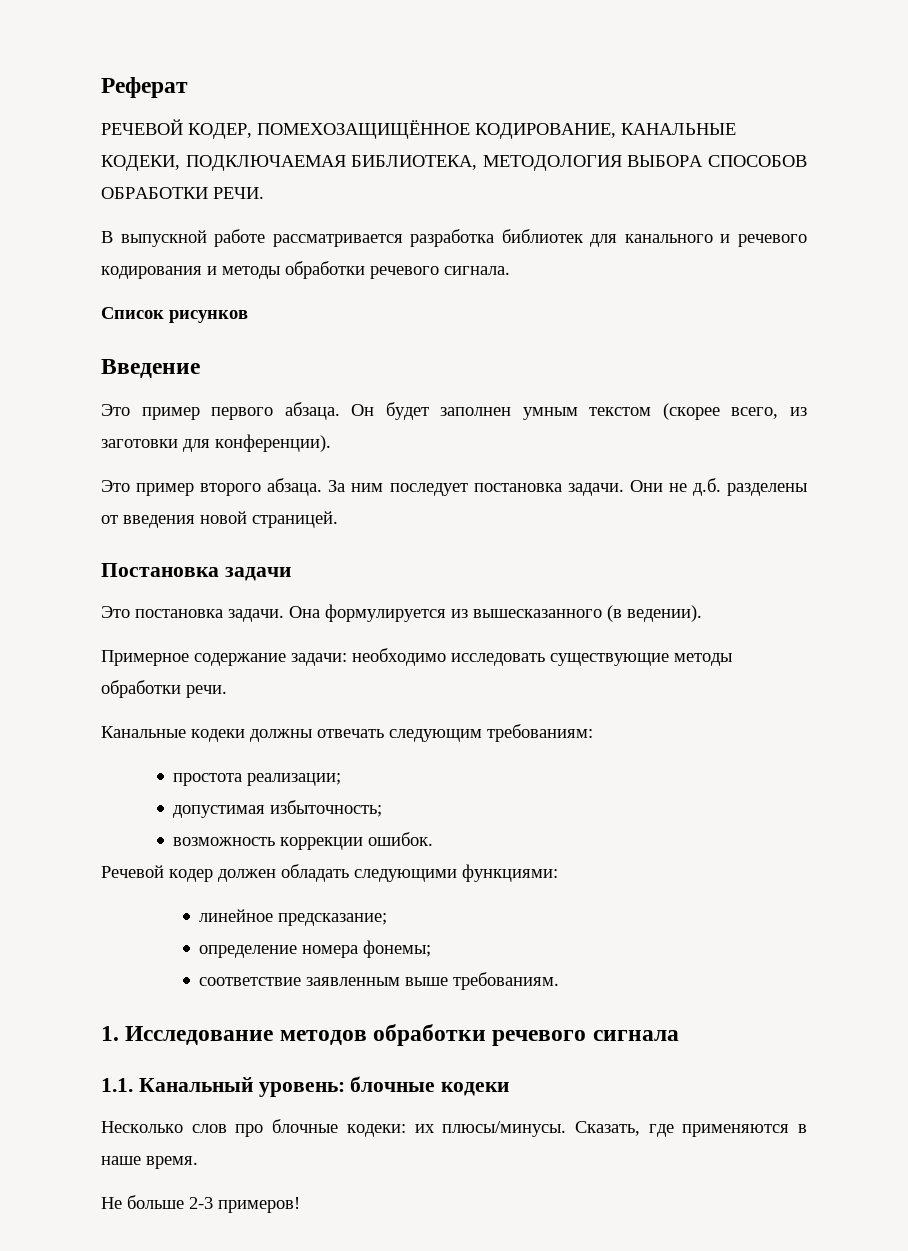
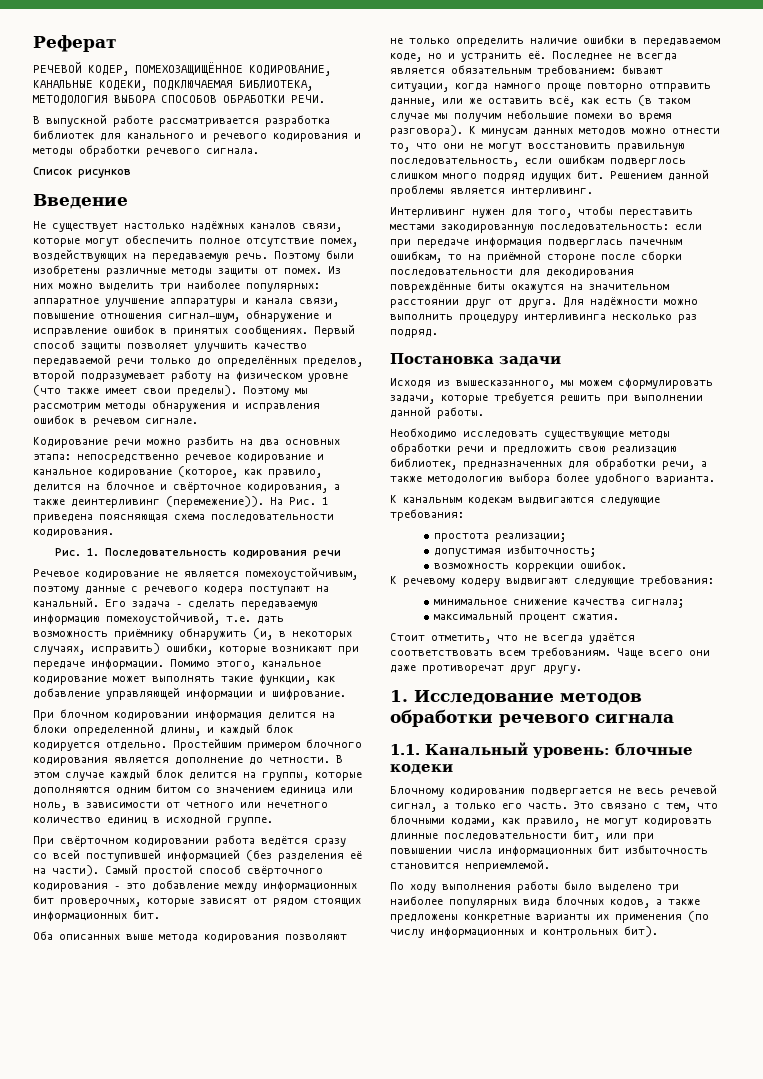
- Это пример первого абзаца. Он будет заполнен умным текстом (скорее всего, из заготовки для конференции).
- Это пример второго абзаца. За ним последует постановка задачи. Они не д.б. разделены от введения новой страницей.
+ Не существует настолько надёжных каналов связи, которые могут обеспечить полное отсутствие помех, воздействующих на передаваемую речь. Поэтому были изобретены различные методы защиты от помех. Из них можно выделить три наиболее популярных: аппаратное улучшение аппаратуры и канала связи, повышение отношения сигнал-шум, обнаружение и исправление ошибок в принятых сообщениях. Первый способ защиты позволяет улучшить качество передаваемой речи только до определённых пределов, второй подразумевает работу на физическом уровне (что также имеет свои пределы). Поэтому мы рассмотрим методы обнаружения и исправления ошибок в речевом сигнале.
+ Кодирование речи можно разбить на два основных этапа: непосредственно речевое кодирование и канальное кодирование (которое, как правило, делится на блочное и свёрточное кодирования, а также деинтерливинг (перемежение)). На Рис. 1 приведена поясняющая схема последовательности кодирования.
+ Рис. 1. Последовательность кодирования речи
+ Речевое кодирование не является помехоустойчивым, поэтому данные с речевого кодера поступают на канальный. Его задача – сделать передаваемую информацию помехоустойчивой, т.е. дать возможность приёмнику обнаружить (и, в некоторых случаях, исправить) ошибки, которые возникают при передаче информации. Помимо этого, канальное кодирование может выполнять такие функции, как добавление управляющей информации и шифрование.
+ При блочном кодировании информация делится на блоки определенной длины, и каждый блок кодируется отдельно. Простейшим примером блочного кодирования является дополнение до четности. В этом случае каждый блок делится на группы, которые дополняются одним битом со значением единица или ноль, в зависимости от четного или нечетного количество единиц в исходной группе.
+ При свёрточном кодировании работа ведётся сразу со всей поступившей информацией (без разделения её на части). Самый простой способ свёрточного кодирования – это добавление между информационных бит проверочных, которые зависят от рядом стоящих информационных бит.
+ Оба описанных выше метода кодирования позволяют не только определить наличие ошибки в передаваемом коде, но и устранить её. Последнее не всегда является обязательным требованием: бывают ситуации, когда намного проще повторно отправить данные, или же оставить всё, как есть (в таком случае мы получим небольшие помехи во время разговора). К минусам данных методов можно отнести то, что они не могут восстановить правильную последовательность, если ошибкам подверглось слишком много подряд идущих бит. Решением данной проблемы является интерливинг.
+ Интерливинг нужен для того, чтобы переставить местами закодированную последовательность: если при передаче информация подверглась пачечным ошибкам, то на приёмной стороне после сборки последовательности для декодирования повреждённые биты окажутся на значительном расстоянии друг от друга. Для надёжности можно выполнить процедуру интерливинга несколько раз подряд.
  Постановка задачи
- Это постановка задачи. Она формулируется из вышесказанного (в ведении).
- Примерное содержание задачи: необходимо исследовать существующие методы обработки речи.
- Канальные кодеки должны отвечать следующим требованиям:
+ Исходя из вышесказанного, мы можем сформулировать задачи, которые требуется решить при выполнении данной работы.
+ Необходимо исследовать существующие методы обработки речи и предложить свою реализацию библиотек, предназначенных для обработки речи, а также методологию выбора более удобного варианта.
+ К канальным кодекам выдвигаются следующие требования:
- Речевой кодер должен обладать следующими функциями:
- линейное предсказание;
- определение номера фонемы;
- соответствие заявленным выше требованиям.
+ К речевому кодеру выдвигают следующие требования:
+ минимальное снижение качества сигнала;
+ максимальный процент сжатия.
+ Стоит отметить, что не всегда удаётся соответствовать всем требованиям. Чаще всего они даже противоречат друг другу.
- Несколько слов про блочные кодеки: их плюсы/минусы. Сказать, где применяются в наше время.
- Не больше 2-3 примеров!
+ Блочному кодированию подвергается не весь речевой сигнал, а только его часть. Это связано с тем, что блочными кодами, как правило, не могут кодировать длинные последовательности бит, или при повышении числа информационных бит избыточность становится неприемлемой.
+ По ходу выполнения работы было выделено три наиболее популярных вида блочных кодов, а также предложены конкретные варианты их применения (по числу информационных и контрольных бит).

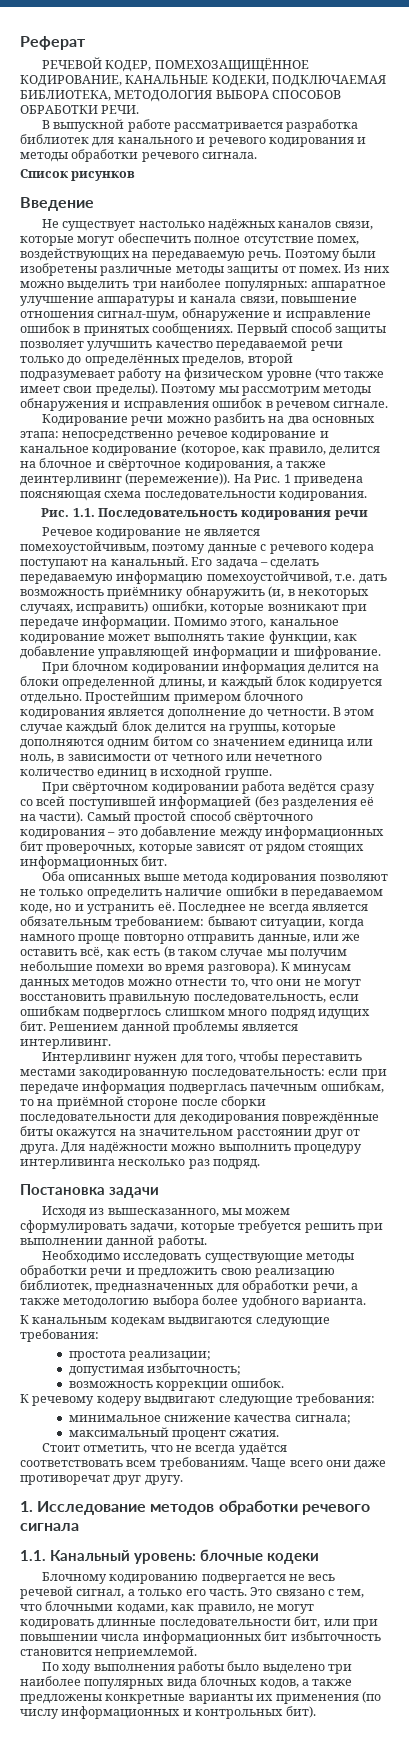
- Рис. 1. Последовательность кодирования речи
+ Рис. 1.1. Последовательность кодирования речи

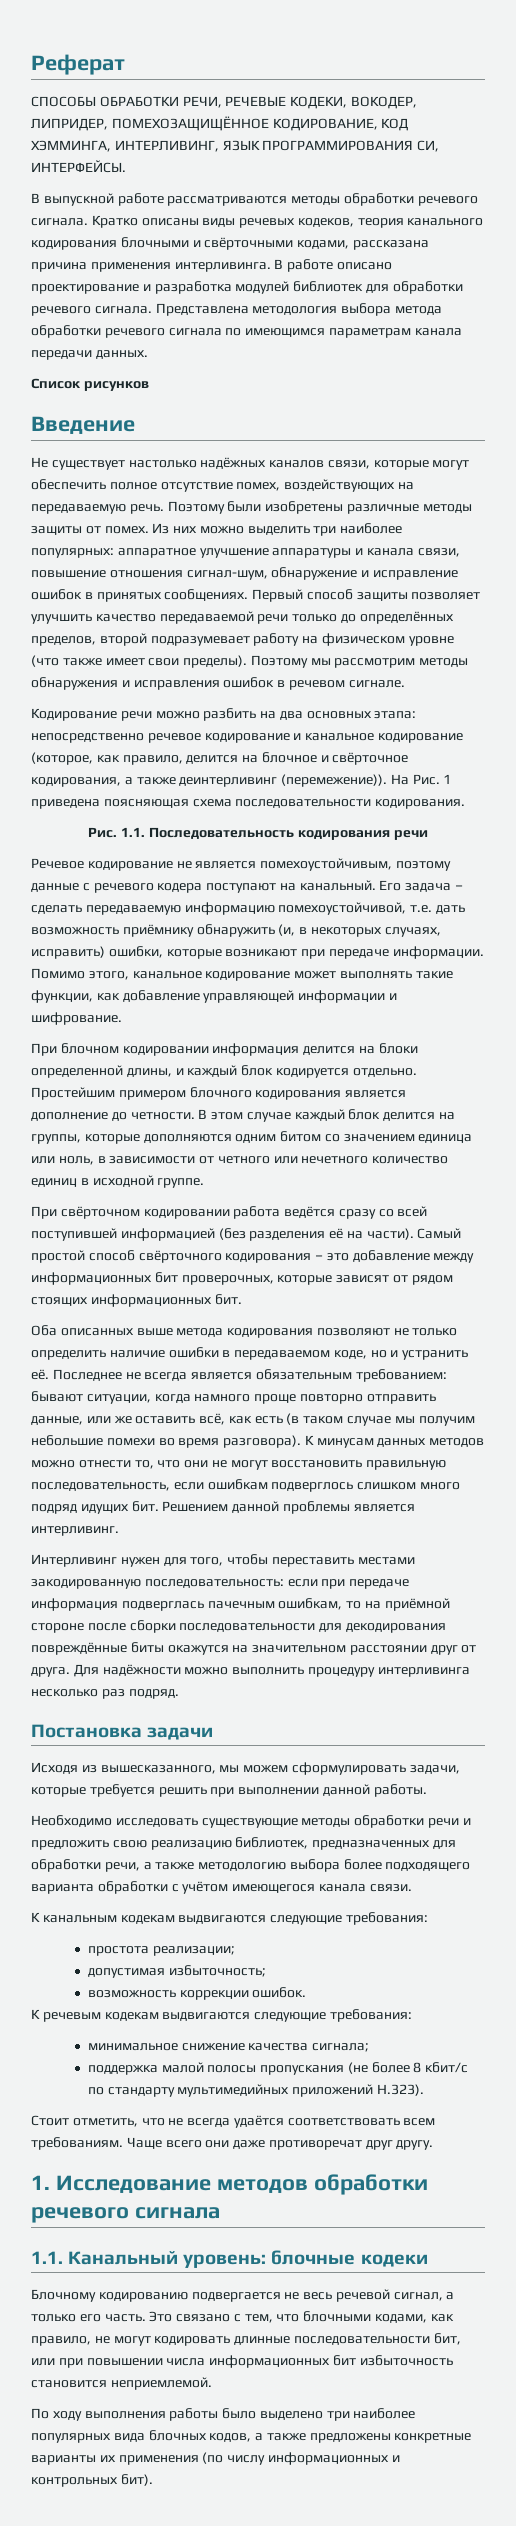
- РЕЧЕВОЙ КОДЕР, ПОМЕХОЗАЩИЩЁННОЕ КОДИРОВАНИЕ, КАНАЛЬНЫЕ КОДЕКИ, ПОДКЛЮЧАЕМАЯ БИБЛИОТЕКА, МЕТОДОЛОГИЯ ВЫБОРА СПОСОБОВ ОБРАБОТКИ РЕЧИ.
- В выпускной работе рассматривается разработка библиотек для канального и речевого кодирования и методы обработки речевого сигнала.
+ СПОСОБЫ ОБРАБОТКИ РЕЧИ, РЕЧЕВЫЕ КОДЕКИ, ВОКОДЕР, ЛИПРИДЕР, ПОМЕХОЗАЩИЩЁННОЕ КОДИРОВАНИЕ, КОД ХЭММИНГА, ИНТЕРЛИВИНГ, ЯЗЫК ПРОГРАММИРОВАНИЯ СИ, ИНТЕРФЕЙСЫ.
+ В выпускной работе рассматриваются методы обработки речевого сигнала. Кратко описаны виды речевых кодеков, теория канального кодирования блочными и свёрточными кодами, рассказана причина применения интерливинга. В работе описано проектирование и разработка модулей библиотек для обработки речевого сигнала. Представлена методология выбора метода обработки речевого сигнала по имеющимся параметрам канала передачи данных.
- Необходимо исследовать существующие методы обработки речи и предложить свою реализацию библиотек, предназначенных для обработки речи, а также методологию выбора более удобного варианта.
+ Необходимо исследовать существующие методы обработки речи и предложить свою реализацию библиотек, предназначенных для обработки речи, а также методологию выбора более подходящего варианта обработки с учётом имеющегося канала связи.
- К речевому кодеру выдвигают следующие требования:
+ К речевым кодекам выдвигаются следующие требования:
- максимальный процент сжатия.
+ поддержка малой полосы пропускания (не более 8 кбит/с по стандарту мультимедийных приложений Н.323).

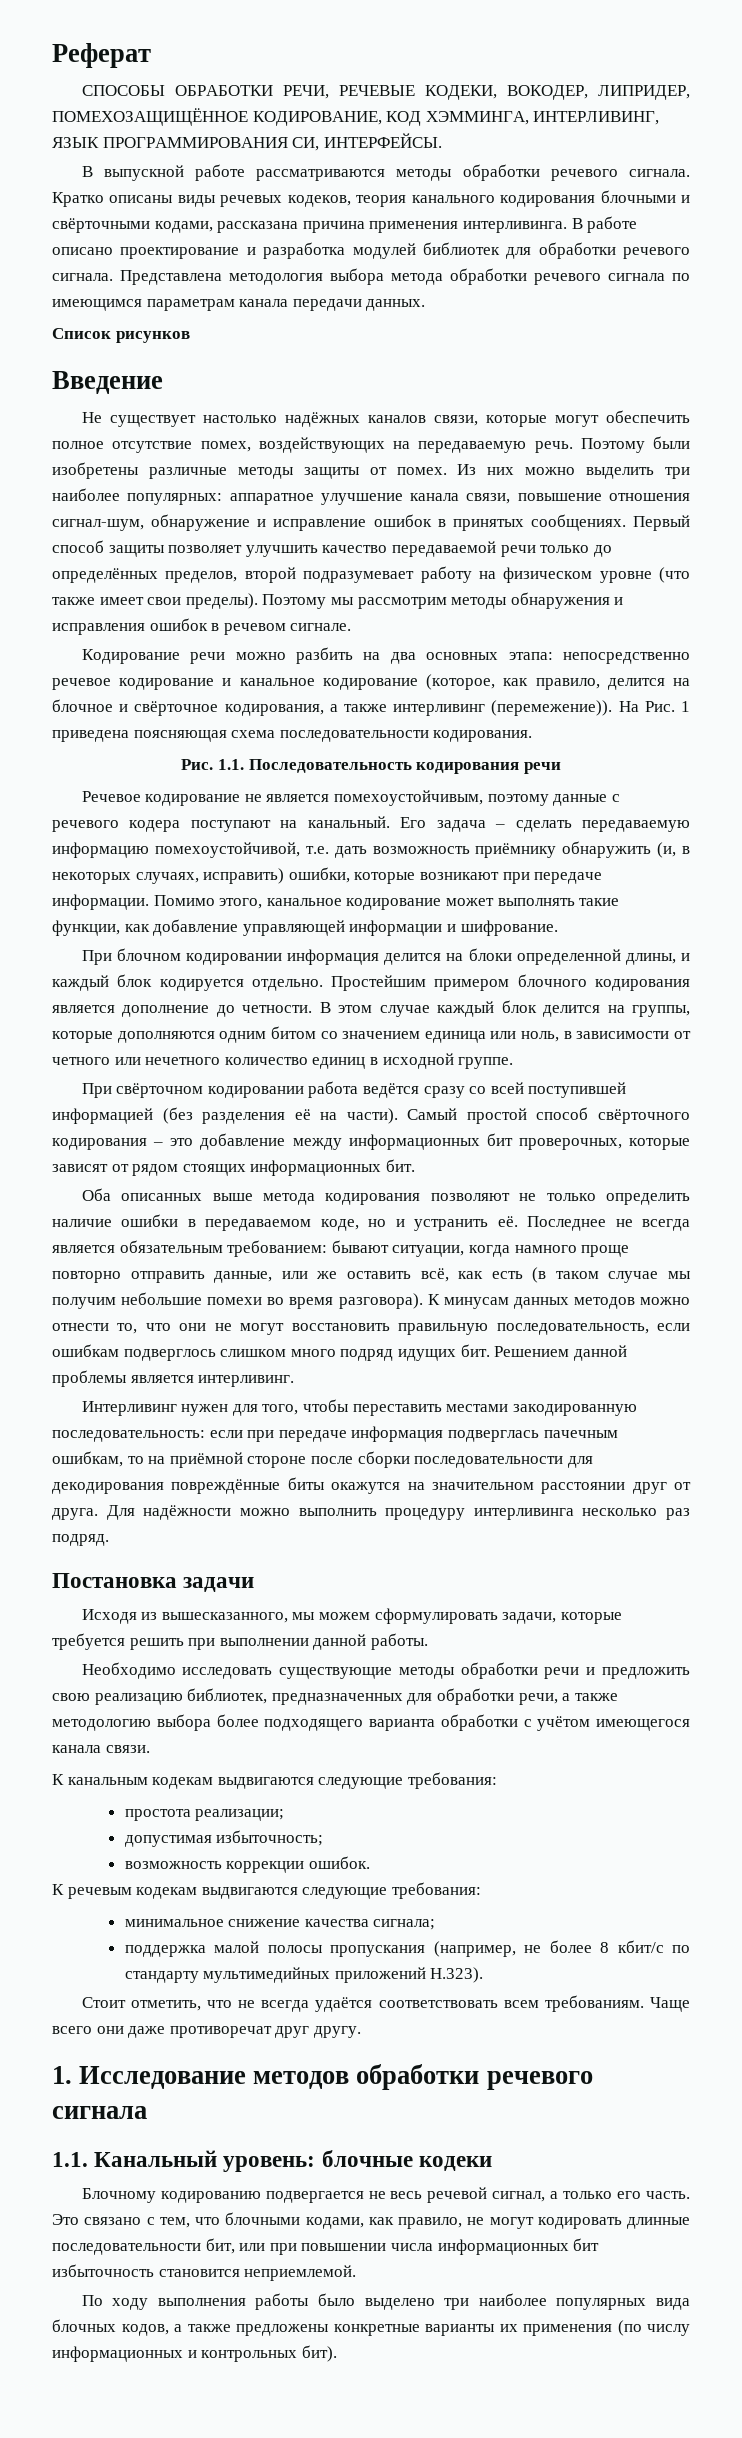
- Из них можно выделить три наиболее популярных: аппаратное улучшение аппаратуры и канала связи, повышение отношения сигнал-шум, обнаружение и исправление ошибок в принятых сообщениях.
+ Из них можно выделить три наиболее популярных: аппаратное улучшение канала связи, повышение отношения сигнал-шум, обнаружение и исправление ошибок в принятых сообщениях.
- Кодирование речи можно разбить на два основных этапа: непосредственно речевое кодирование и канальное кодирование (которое, как правило, делится на блочное и свёрточное кодирования, а также деинтерливинг (перемежение)).
+ Кодирование речи можно разбить на два основных этапа: непосредственно речевое кодирование и канальное кодирование (которое, как правило, делится на блочное и свёрточное кодирования, а также интерливинг (перемежение)).
- поддержка малой полосы пропускания (не более 8 кбит/с по стандарту мультимедийных приложений Н.323).
+ поддержка малой полосы пропускания (например, не более 8 кбит/с по стандарту мультимедийных приложений Н.323).

